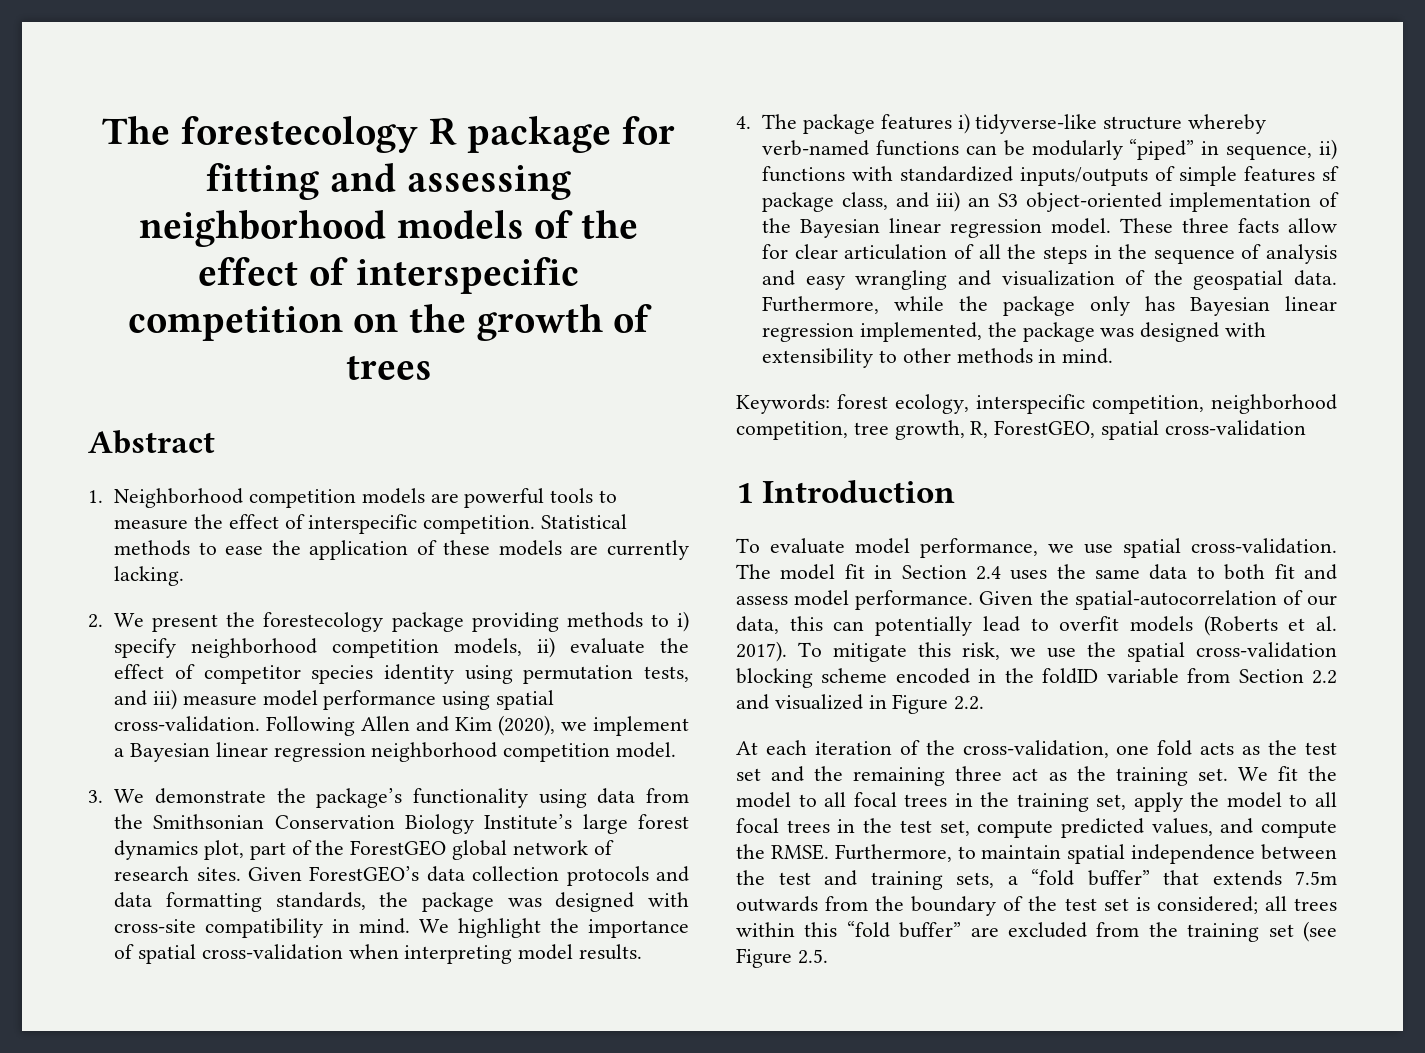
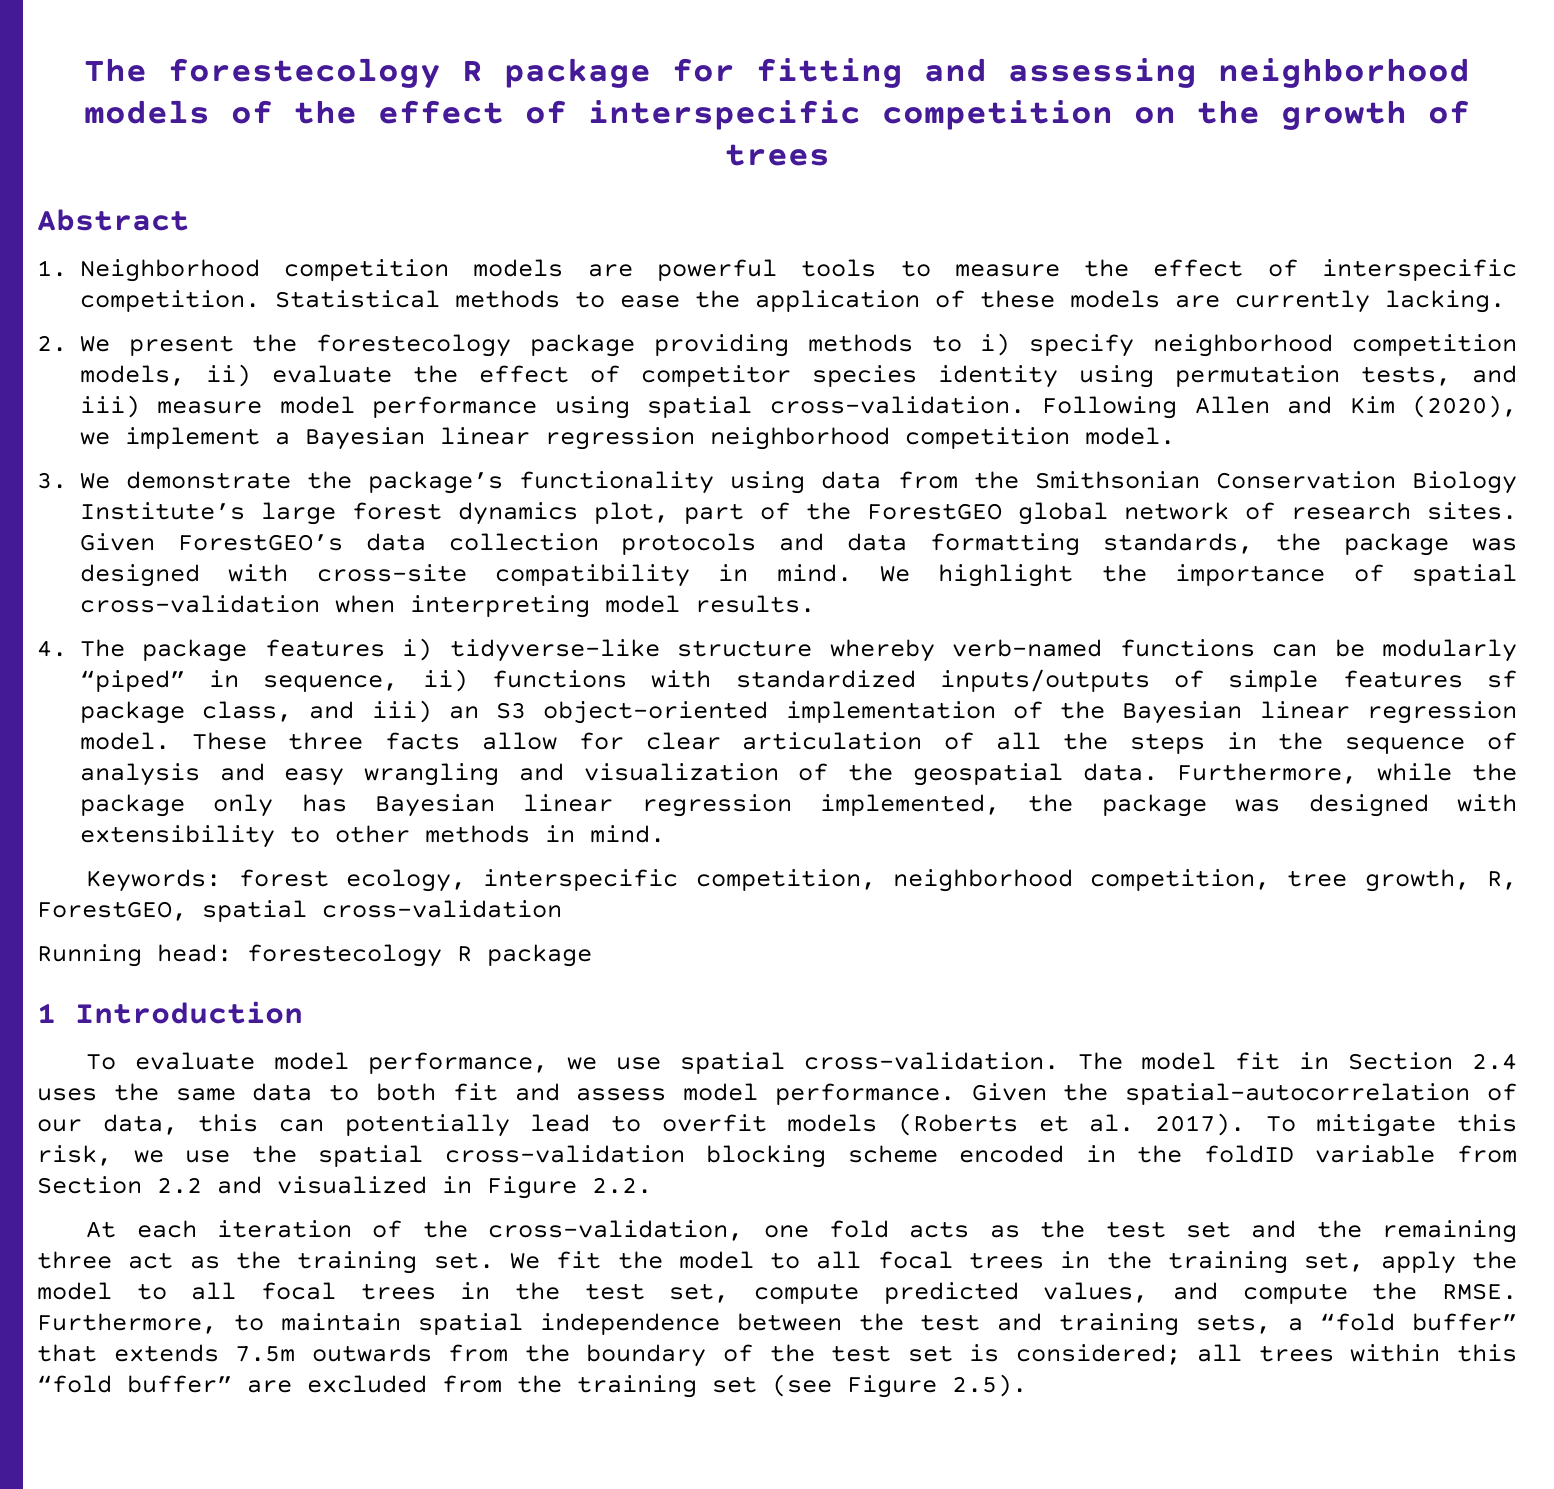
+ Running head: forestecology R package
- Furthermore, to maintain spatial independence between the test and training sets, a “fold buffer” that extends 7.5m outwards from the boundary of the test set is considered; all trees within this “fold buffer” are excluded from the training set (see Figure 2.5.
+ Furthermore, to maintain spatial independence between the test and training sets, a “fold buffer” that extends 7.5m outwards from the boundary of the test set is considered; all trees within this “fold buffer” are excluded from the training set (see Figure 2.5).

